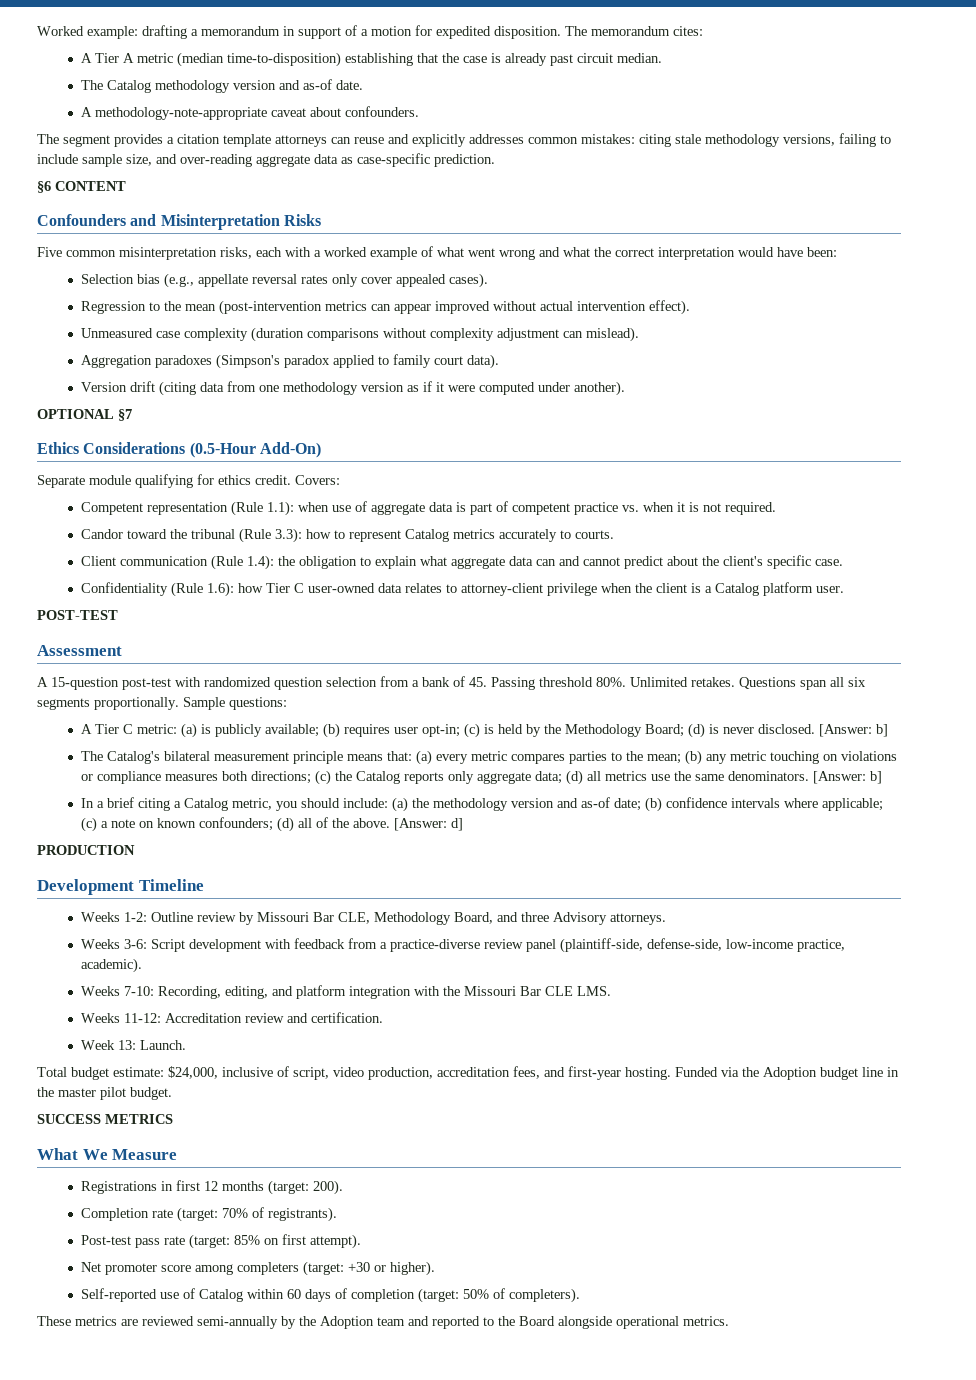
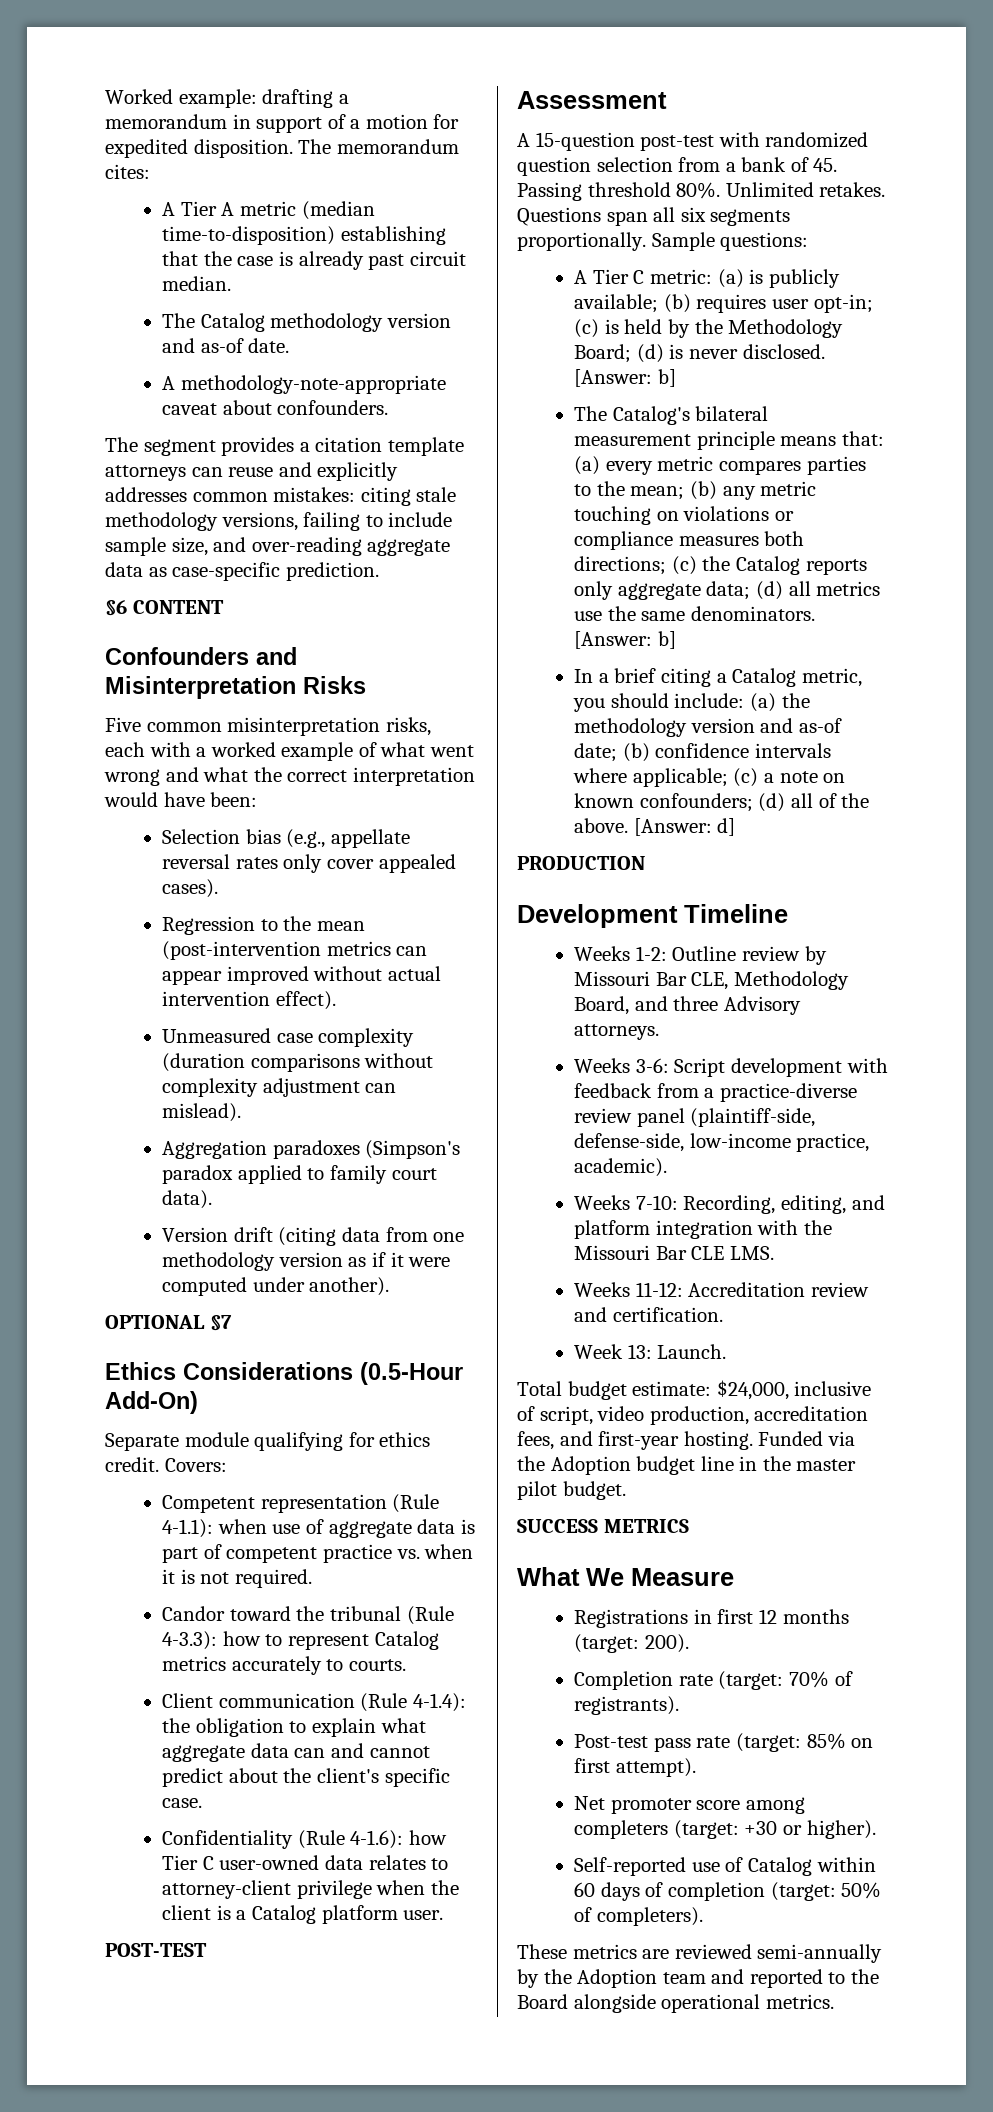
- Competent representation (Rule 1.1): when use of aggregate data is part of competent practice vs. when it is not required.
+ Competent representation (Rule 4-1.1): when use of aggregate data is part of competent practice vs. when it is not required.
- Candor toward the tribunal (Rule 3.3): how to represent Catalog metrics accurately to courts.
+ Candor toward the tribunal (Rule 4-3.3): how to represent Catalog metrics accurately to courts.
- Client communication (Rule 1.4): the obligation to explain what aggregate data can and cannot predict about the client's specific case.
+ Client communication (Rule 4-1.4): the obligation to explain what aggregate data can and cannot predict about the client's specific case.
- Confidentiality (Rule 1.6): how Tier C user-owned data relates to attorney-client privilege when the client is a Catalog platform user.
+ Confidentiality (Rule 4-1.6): how Tier C user-owned data relates to attorney-client privilege when the client is a Catalog platform user.

